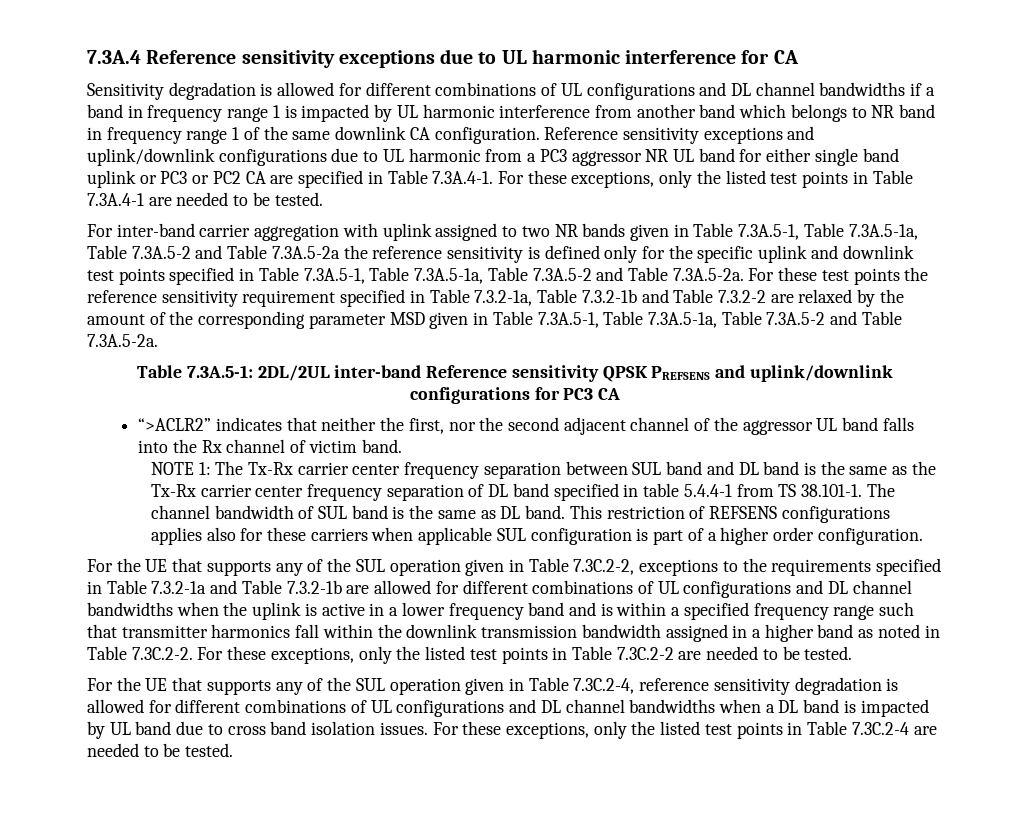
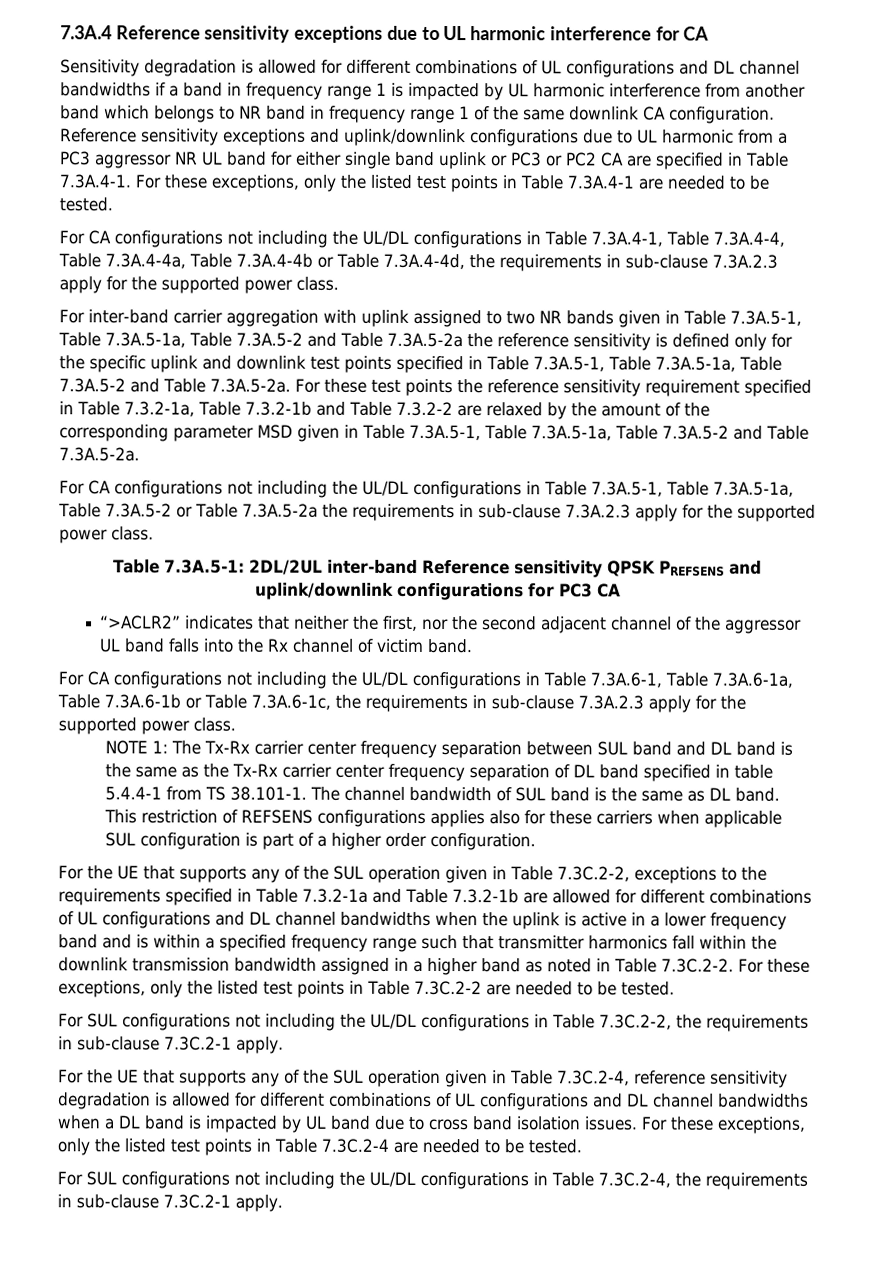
+ For CA configurations not including the UL/DL configurations in Table 7.3A.4-1, Table 7.3A.4-4, Table 7.3A.4-4a, Table 7.3A.4-4b or Table 7.3A.4-4d, the requirements in sub-clause 7.3A.2.3 apply for the supported power class.
+ For CA configurations not including the UL/DL configurations in Table 7.3A.5-1, Table 7.3A.5-1a, Table 7.3A.5-2 or Table 7.3A.5-2a the requirements in sub-clause 7.3A.2.3 apply for the supported power class.
+ For CA configurations not including the UL/DL configurations in Table 7.3A.6-1, Table 7.3A.6-1a, Table 7.3A.6-1b or Table 7.3A.6-1c, the requirements in sub-clause 7.3A.2.3 apply for the supported power class.
+ For SUL configurations not including the UL/DL configurations in Table 7.3C.2-2, the requirements in sub-clause 7.3C.2-1 apply.
+ For SUL configurations not including the UL/DL configurations in Table 7.3C.2-4, the requirements in sub-clause 7.3C.2-1 apply.

